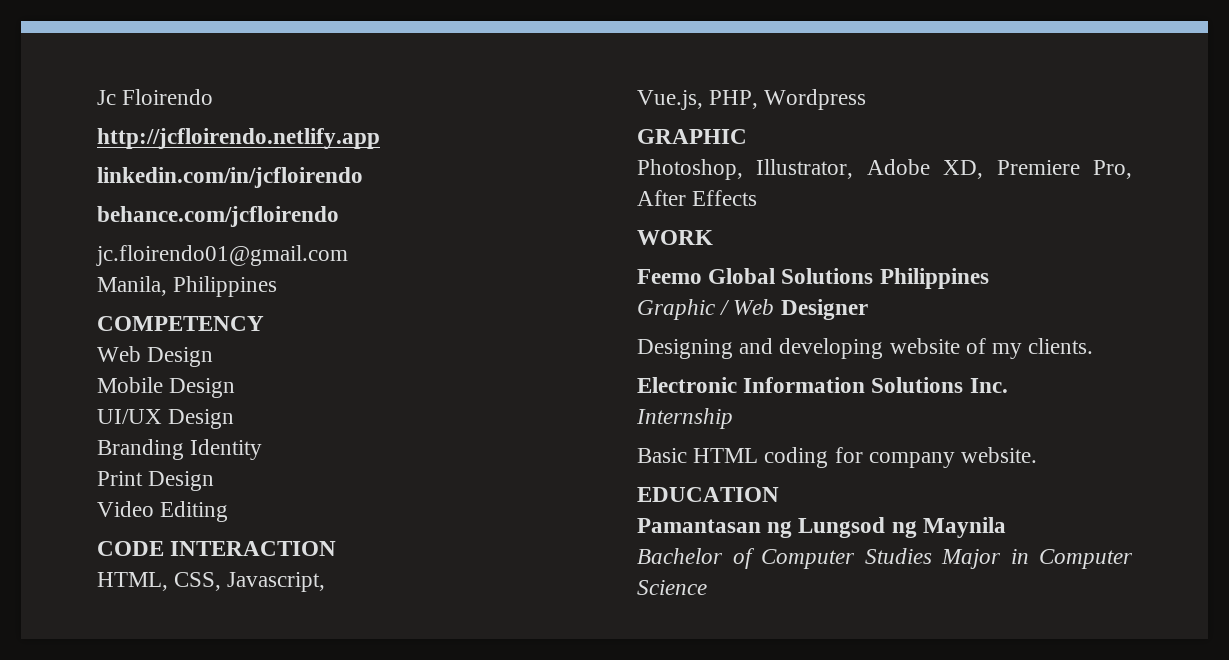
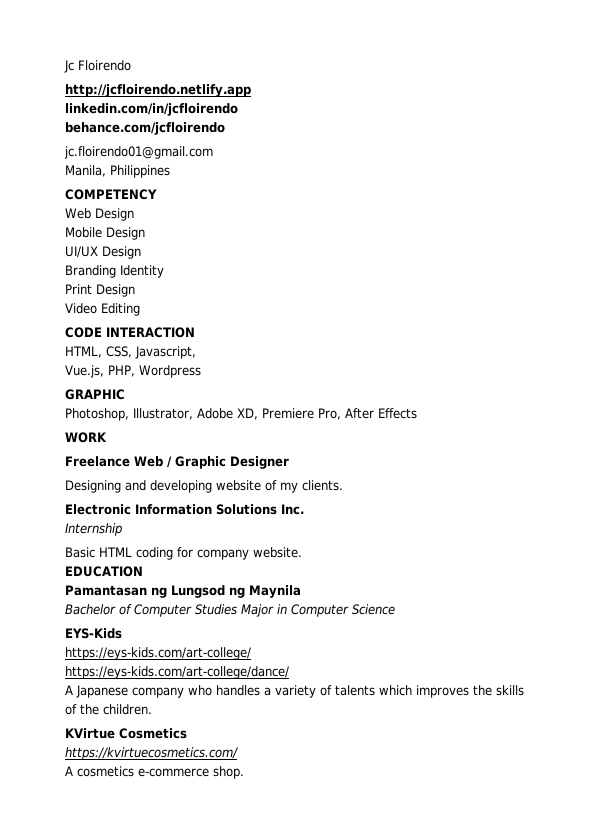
- Feemo Global Solutions Philippines
- Graphic / Web Designer
+ Freelance Web / Graphic Designer
+ EYS-Kids
+ https://eys-kids.com/art-college/
+ https://eys-kids.com/art-college/dance/
+ A Japanese company who handles a variety of talents which improves the skills of the children.
+ KVirtue Cosmetics
+ https://kvirtuecosmetics.com/
+ A cosmetics e-commerce shop.

